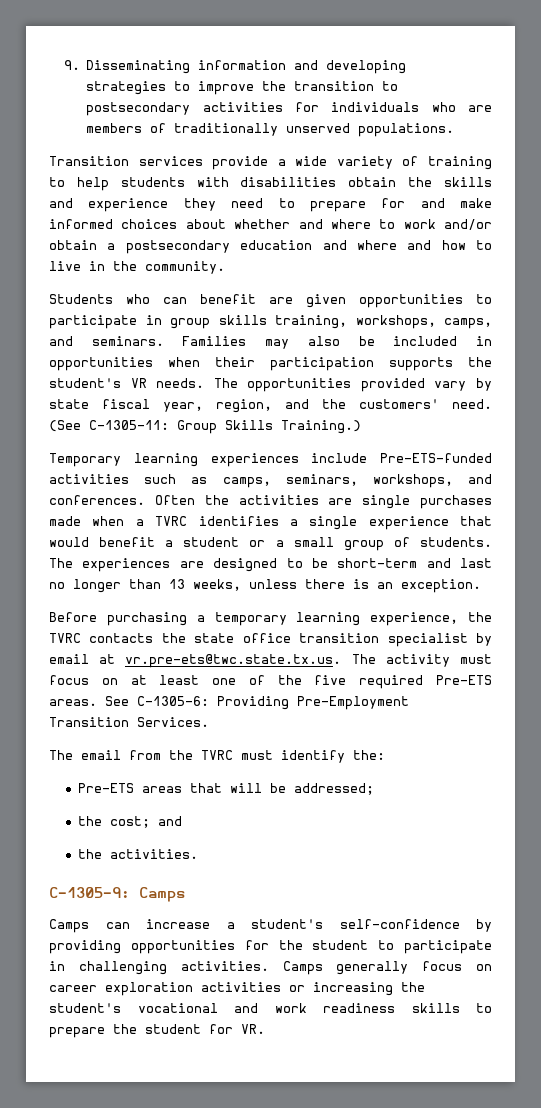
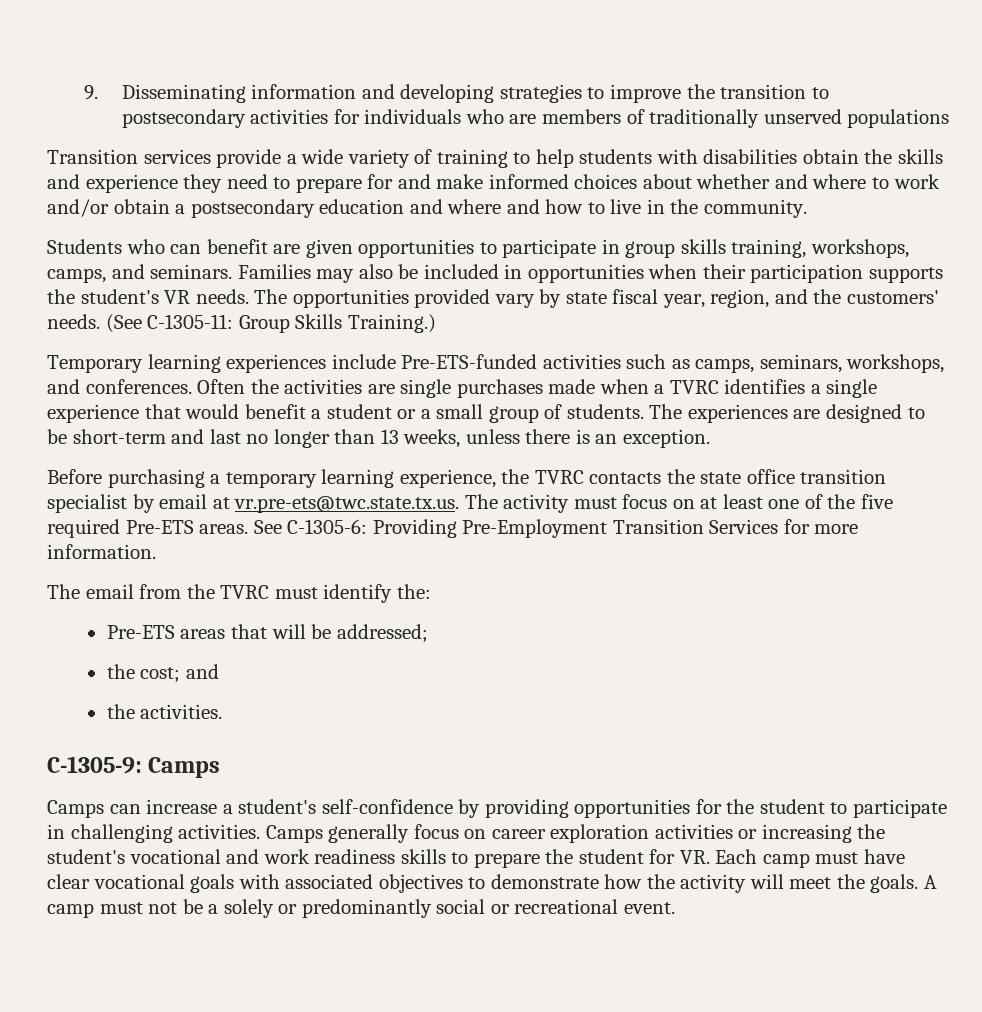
- 9. Disseminating information and developing strategies to improve the transition to postsecondary activities for individuals who are members of traditionally unserved populations.
+ 9. Disseminating information and developing strategies to improve the transition to postsecondary activities for individuals who are members of traditionally unserved populations
- The opportunities provided vary by state fiscal year, region, and the customers' need.
+ The opportunities provided vary by state fiscal year, region, and the customers' needs.
- See C-1305-6: Providing Pre-Employment Transition Services.
+ See C-1305-6: Providing Pre-Employment Transition Services for more information.
- Camps generally focus on career exploration activities or increasing the student's vocational and work readiness skills to prepare the student for VR.
+ Camps generally focus on career exploration activities or increasing the student's vocational and work readiness skills to prepare the student for VR. Each camp must have clear vocational goals with associated objectives to demonstrate how the activity will meet the goals. A camp must not be a solely or predominantly social or recreational event.

